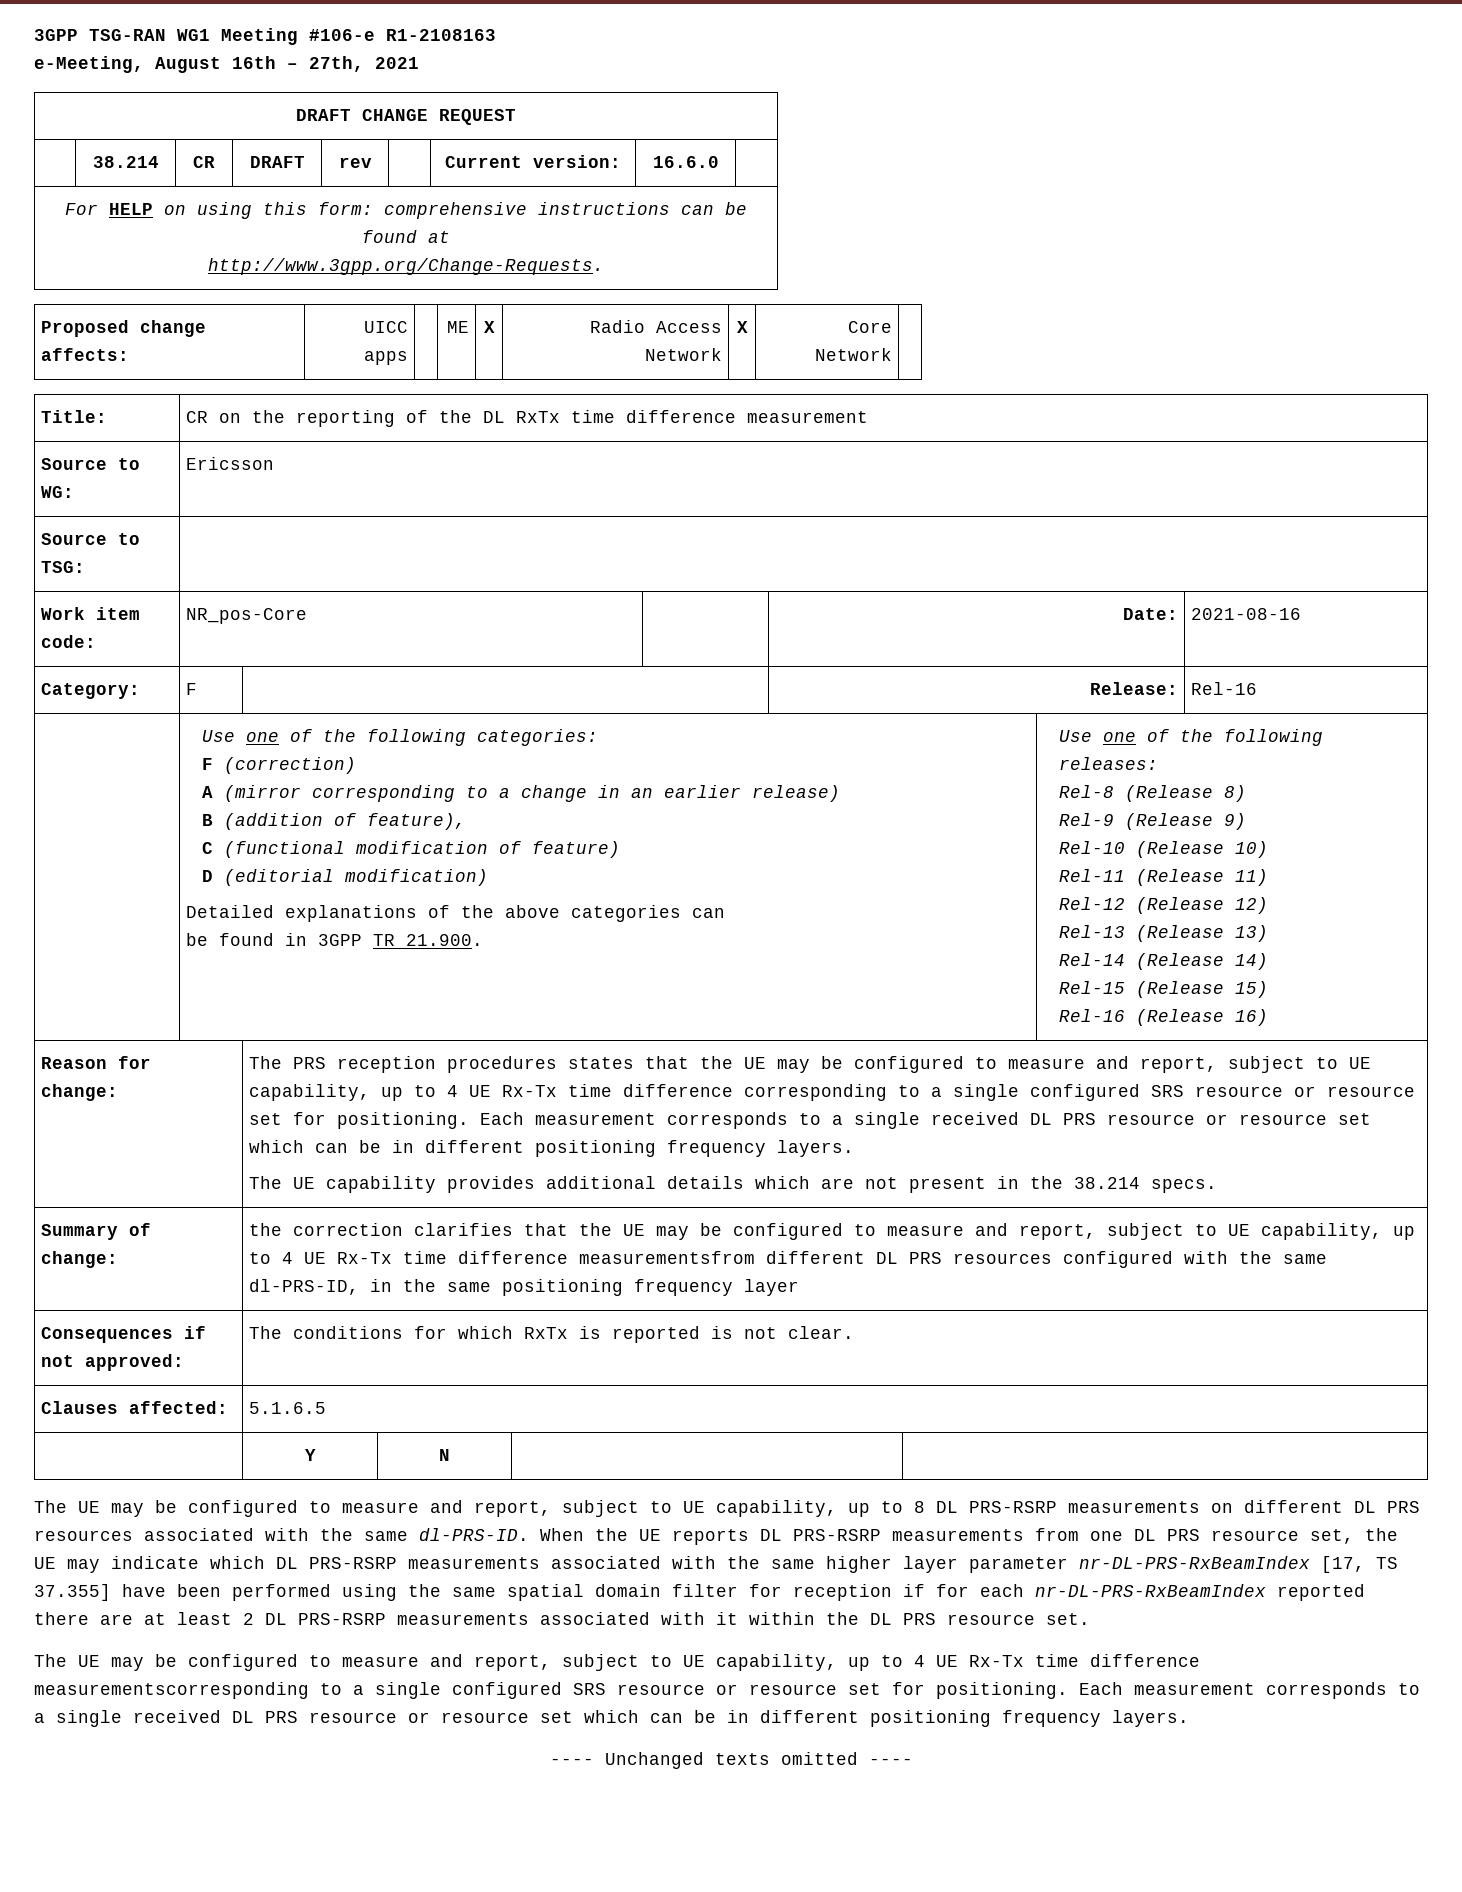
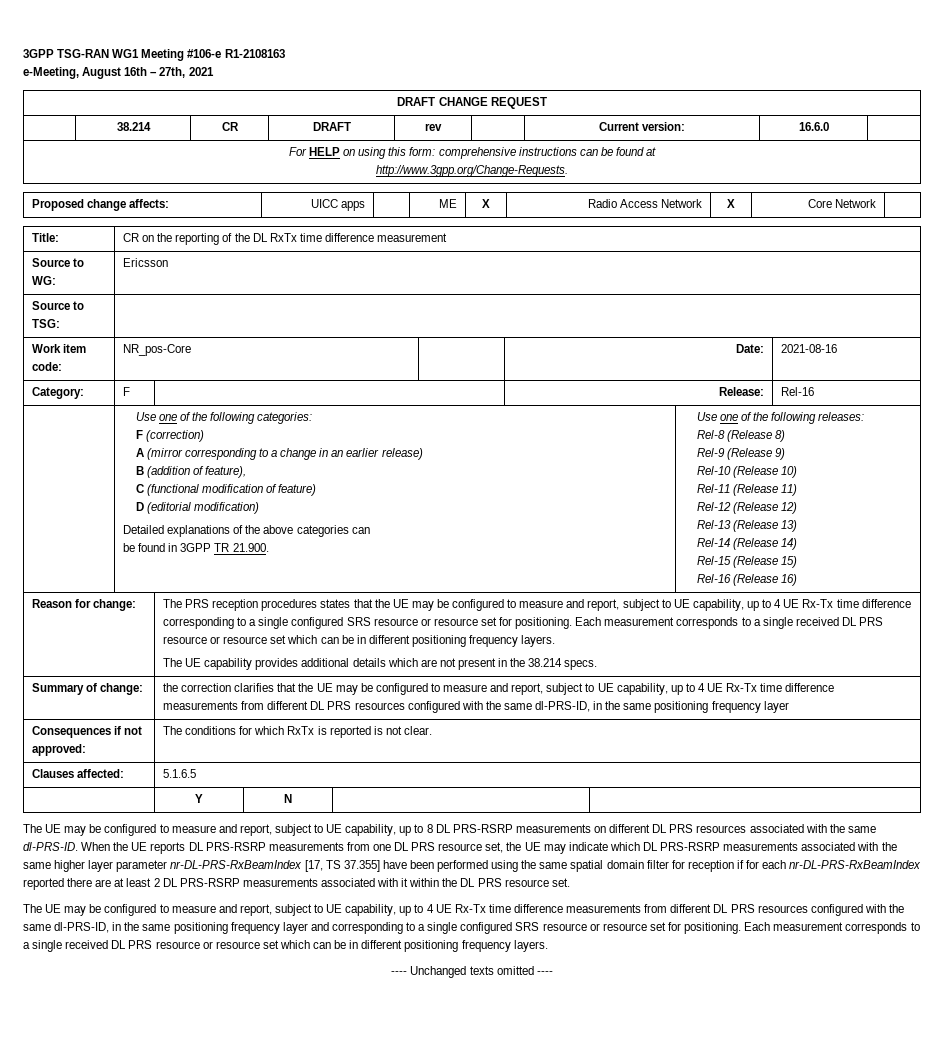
- the correction clarifies that the UE may be configured to measure and report, subject to UE capability, up to 4 UE Rx-Tx time difference measurementsfrom different DL PRS resources configured with the same dl-PRS-ID, in the same positioning frequency layer
+ the correction clarifies that the UE may be configured to measure and report, subject to UE capability, up to 4 UE Rx-Tx time difference measurements from different DL PRS resources configured with the same dl-PRS-ID, in the same positioning frequency layer
- The UE may be configured to measure and report, subject to UE capability, up to 4 UE Rx-Tx time difference measurementscorresponding to a single configured SRS resource or resource set for positioning.
+ The UE may be configured to measure and report, subject to UE capability, up to 4 UE Rx-Tx time difference measurements from different DL PRS resources configured with the same dl-PRS-ID, in the same positioning frequency layer and corresponding to a single configured SRS resource or resource set for positioning.

